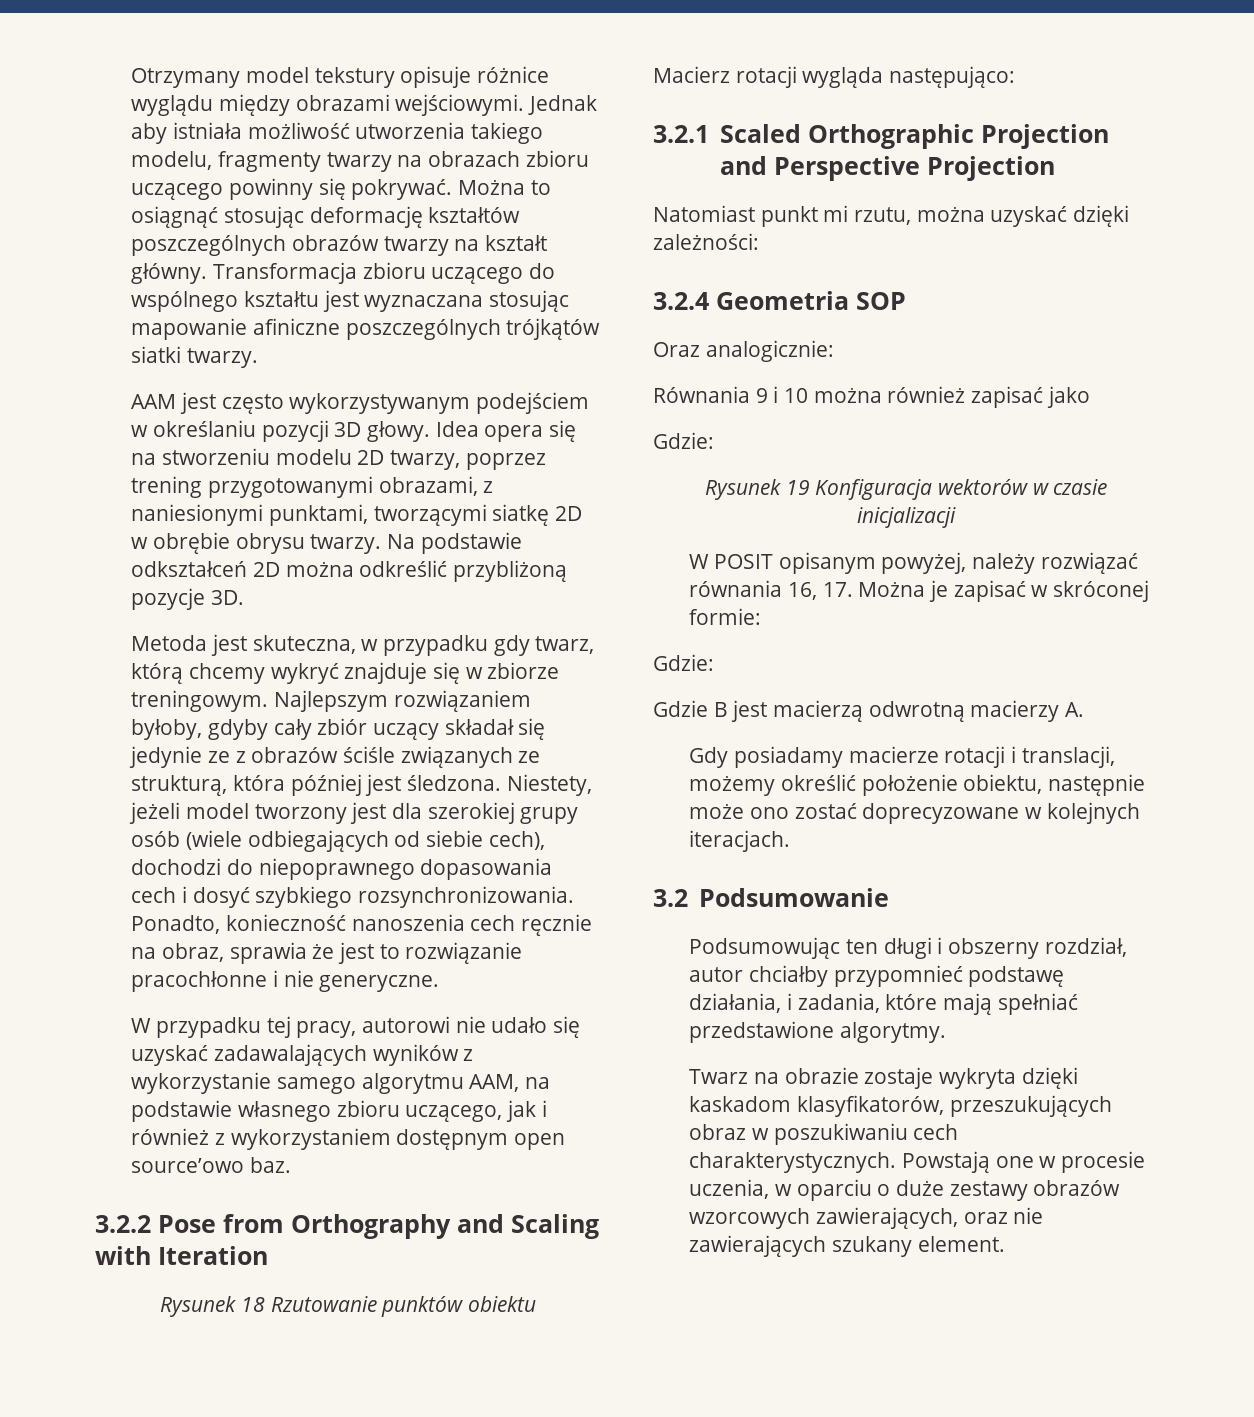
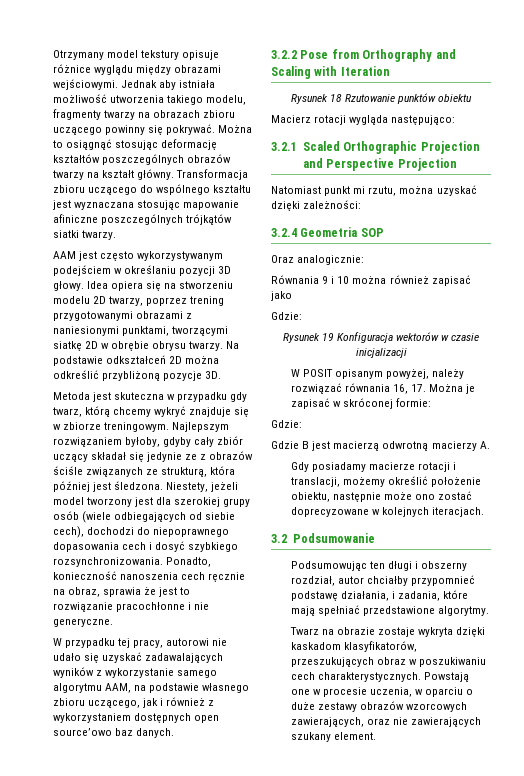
- Idea opera się na stworzeniu modelu 2D twarzy, poprzez trening przygotowanymi obrazami, z naniesionymi punktami, tworzącymi siatkę 2D w obrębie obrysu twarzy.
+ Idea opiera się na stworzeniu modelu 2D twarzy, poprzez trening przygotowanymi obrazami z naniesionymi punktami, tworzącymi siatkę 2D w obrębie obrysu twarzy.
- Metoda jest skuteczna, w przypadku gdy twarz, którą chcemy wykryć znajduje się w zbiorze treningowym.
+ Metoda jest skuteczna w przypadku gdy twarz, którą chcemy wykryć znajduje się w zbiorze treningowym.
- W przypadku tej pracy, autorowi nie udało się uzyskać zadawalających wyników z wykorzystanie samego algorytmu AAM, na podstawie własnego zbioru uczącego, jak i również z wykorzystaniem dostępnym open source’owo baz.
+ W przypadku tej pracy, autorowi nie udało się uzyskać zadawalających wyników z wykorzystanie samego algorytmu AAM, na podstawie własnego zbioru uczącego, jak i również z wykorzystaniem dostępnych open source’owo baz danych.

